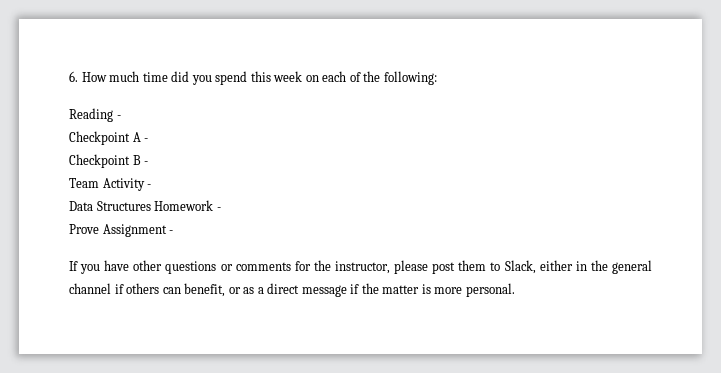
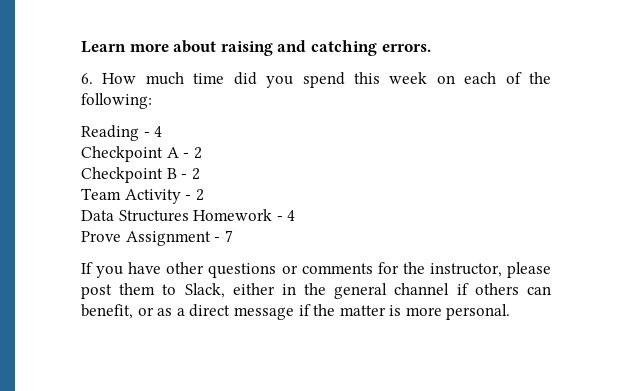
+ Learn more about raising and catching errors.
- Reading -
+ Reading - 4
- Checkpoint A -
+ Checkpoint A - 2
- Checkpoint B -
+ Checkpoint B - 2
- Team Activity -
+ Team Activity - 2
- Data Structures Homework -
+ Data Structures Homework - 4
- Prove Assignment -
+ Prove Assignment - 7

